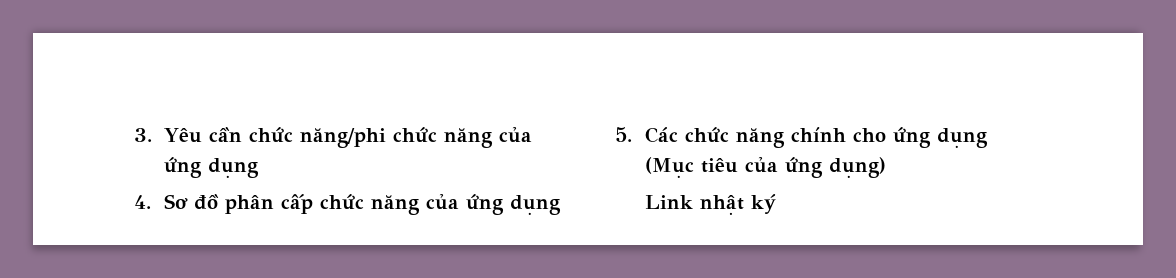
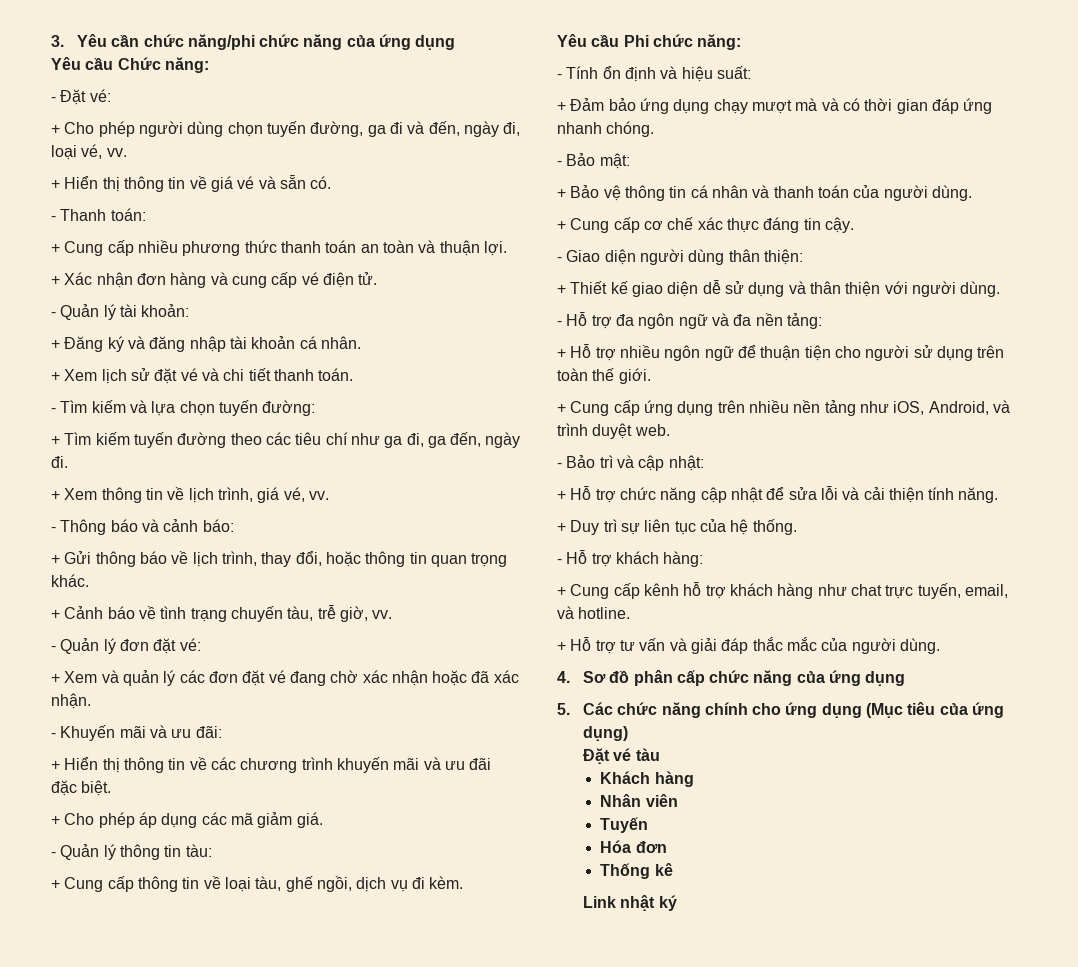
+ Yêu cầu Chức năng:
+ - Đặt vé:
+ + Cho phép người dùng chọn tuyến đường, ga đi và đến, ngày đi, loại vé, vv.
+ + Hiển thị thông tin về giá vé và sẵn có.
+ - Thanh toán:
+ + Cung cấp nhiều phương thức thanh toán an toàn và thuận lợi.
+ + Xác nhận đơn hàng và cung cấp vé điện tử.
+ - Quản lý tài khoản:
+ + Đăng ký và đăng nhập tài khoản cá nhân.
+ + Xem lịch sử đặt vé và chi tiết thanh toán.
+ - Tìm kiếm và lựa chọn tuyến đường:
+ + Tìm kiếm tuyến đường theo các tiêu chí như ga đi, ga đến, ngày đi.
+ + Xem thông tin về lịch trình, giá vé, vv.
+ - Thông báo và cảnh báo:
+ + Gửi thông báo về lịch trình, thay đổi, hoặc thông tin quan trọng khác.
+ + Cảnh báo về tình trạng chuyến tàu, trễ giờ, vv.
+ - Quản lý đơn đặt vé:
+ + Xem và quản lý các đơn đặt vé đang chờ xác nhận hoặc đã xác nhận.
+ - Khuyến mãi và ưu đãi:
+ + Hiển thị thông tin về các chương trình khuyến mãi và ưu đãi đặc biệt.
+ + Cho phép áp dụng các mã giảm giá.
+ - Quản lý thông tin tàu:
+ + Cung cấp thông tin về loại tàu, ghế ngồi, dịch vụ đi kèm.
+ Yêu cầu Phi chức năng:
+ - Tính ổn định và hiệu suất:
+ + Đảm bảo ứng dụng chạy mượt mà và có thời gian đáp ứng nhanh chóng.
+ - Bảo mật:
+ + Bảo vệ thông tin cá nhân và thanh toán của người dùng.
+ + Cung cấp cơ chế xác thực đáng tin cậy.
+ - Giao diện người dùng thân thiện:
+ + Thiết kế giao diện dễ sử dụng và thân thiện với người dùng.
+ - Hỗ trợ đa ngôn ngữ và đa nền tảng:
+ + Hỗ trợ nhiều ngôn ngữ để thuận tiện cho người sử dụng trên toàn thế giới.
+ + Cung cấp ứng dụng trên nhiều nền tảng như iOS, Android, và trình duyệt web.
+ - Bảo trì và cập nhật:
+ + Hỗ trợ chức năng cập nhật để sửa lỗi và cải thiện tính năng.
+ + Duy trì sự liên tục của hệ thống.
+ - Hỗ trợ khách hàng:
+ + Cung cấp kênh hỗ trợ khách hàng như chat trực tuyến, email, và hotline.
+ + Hỗ trợ tư vấn và giải đáp thắc mắc của người dùng.
+ Đặt vé tàu
+ Khách hàng
+ Nhân viên
+ Tuyến
+ Hóa đơn
+ Thống kê

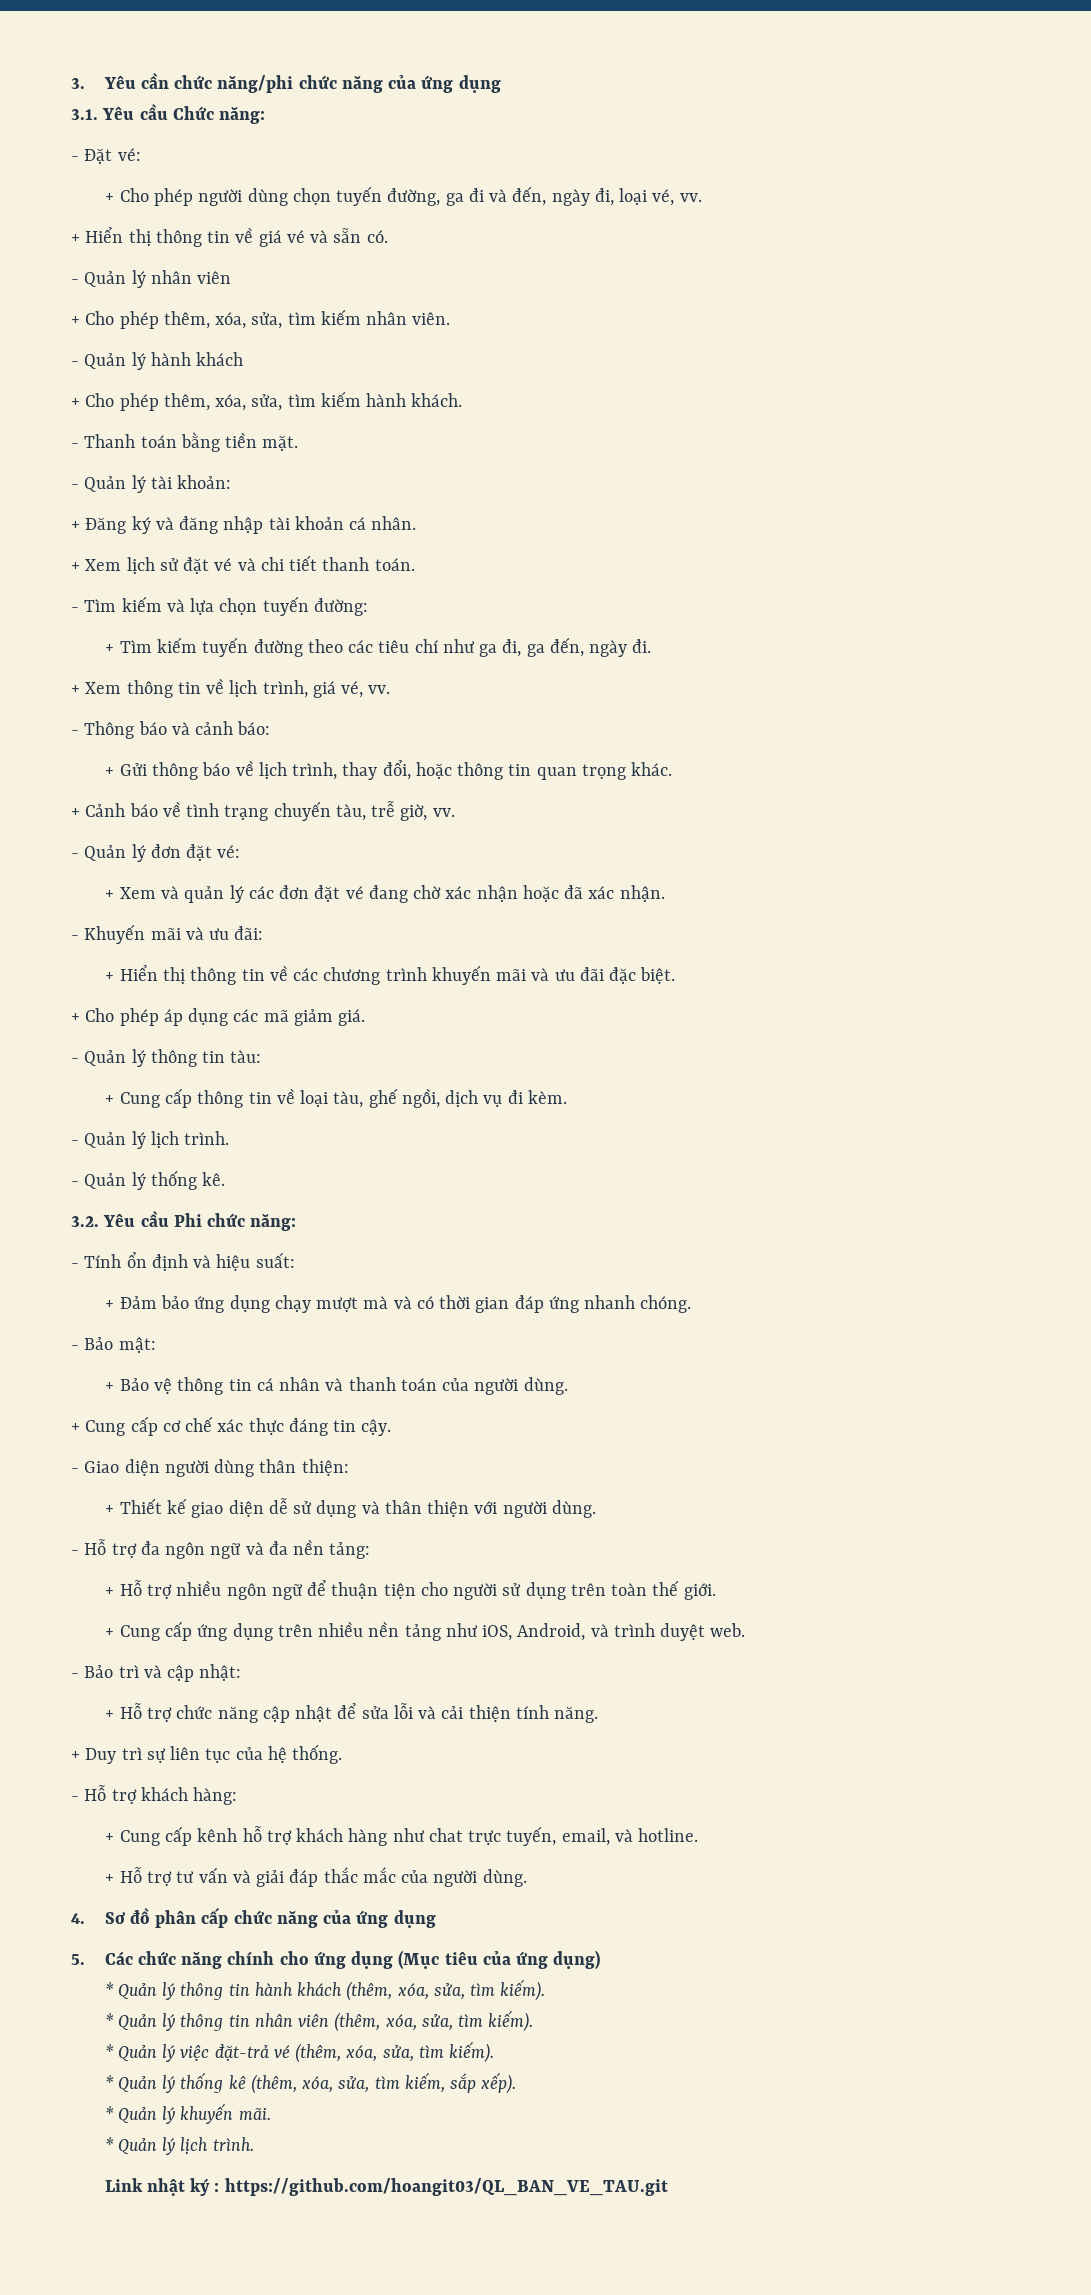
- Yêu cầu Chức năng:
+ 3.1. Yêu cầu Chức năng:
- - Thanh toán:
- + Cung cấp nhiều phương thức thanh toán an toàn và thuận lợi.
- + Xác nhận đơn hàng và cung cấp vé điện tử.
+ - Quản lý nhân viên
+ + Cho phép thêm, xóa, sửa, tìm kiếm nhân viên.
+ - Quản lý hành khách
+ + Cho phép thêm, xóa, sửa, tìm kiếm hành khách.
+ - Thanh toán bằng tiền mặt.
- Yêu cầu Phi chức năng:
+ - Quản lý lịch trình.
+ - Quản lý thống kê.
+ 3.2. Yêu cầu Phi chức năng:
- Đặt vé tàu
- Khách hàng
- Nhân viên
- Tuyến
- Hóa đơn
- Thống kê
+ * Quản lý thông tin hành khách (thêm, xóa, sửa, tìm kiếm).
+ * Quản lý thông tin nhân viên (thêm, xóa, sửa, tìm kiếm).
+ * Quản lý việc đặt-trả vé (thêm, xóa, sửa, tìm kiếm).
+ * Quản lý thống kê (thêm, xóa, sửa, tìm kiếm, sắp xếp).
+ * Quản lý khuyến mãi.
+ * Quản lý lịch trình.
- Link nhật ký
+ Link nhật ký : https://github.com/hoangit03/QL_BAN_VE_TAU.git

